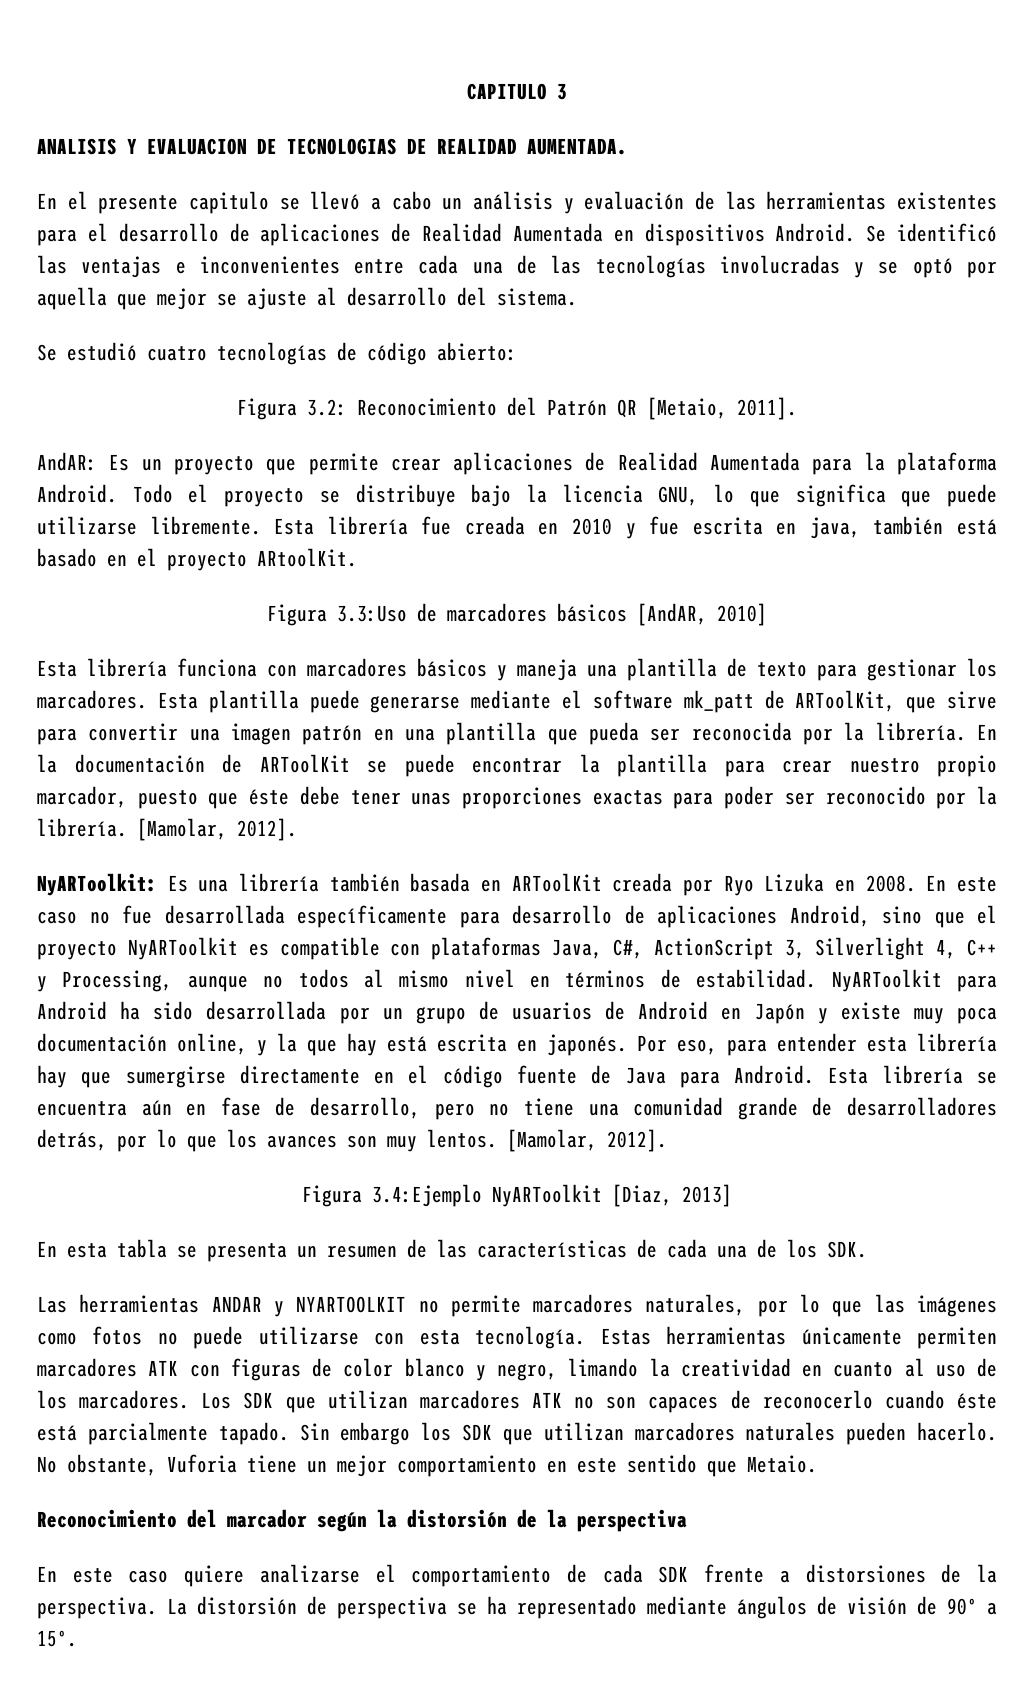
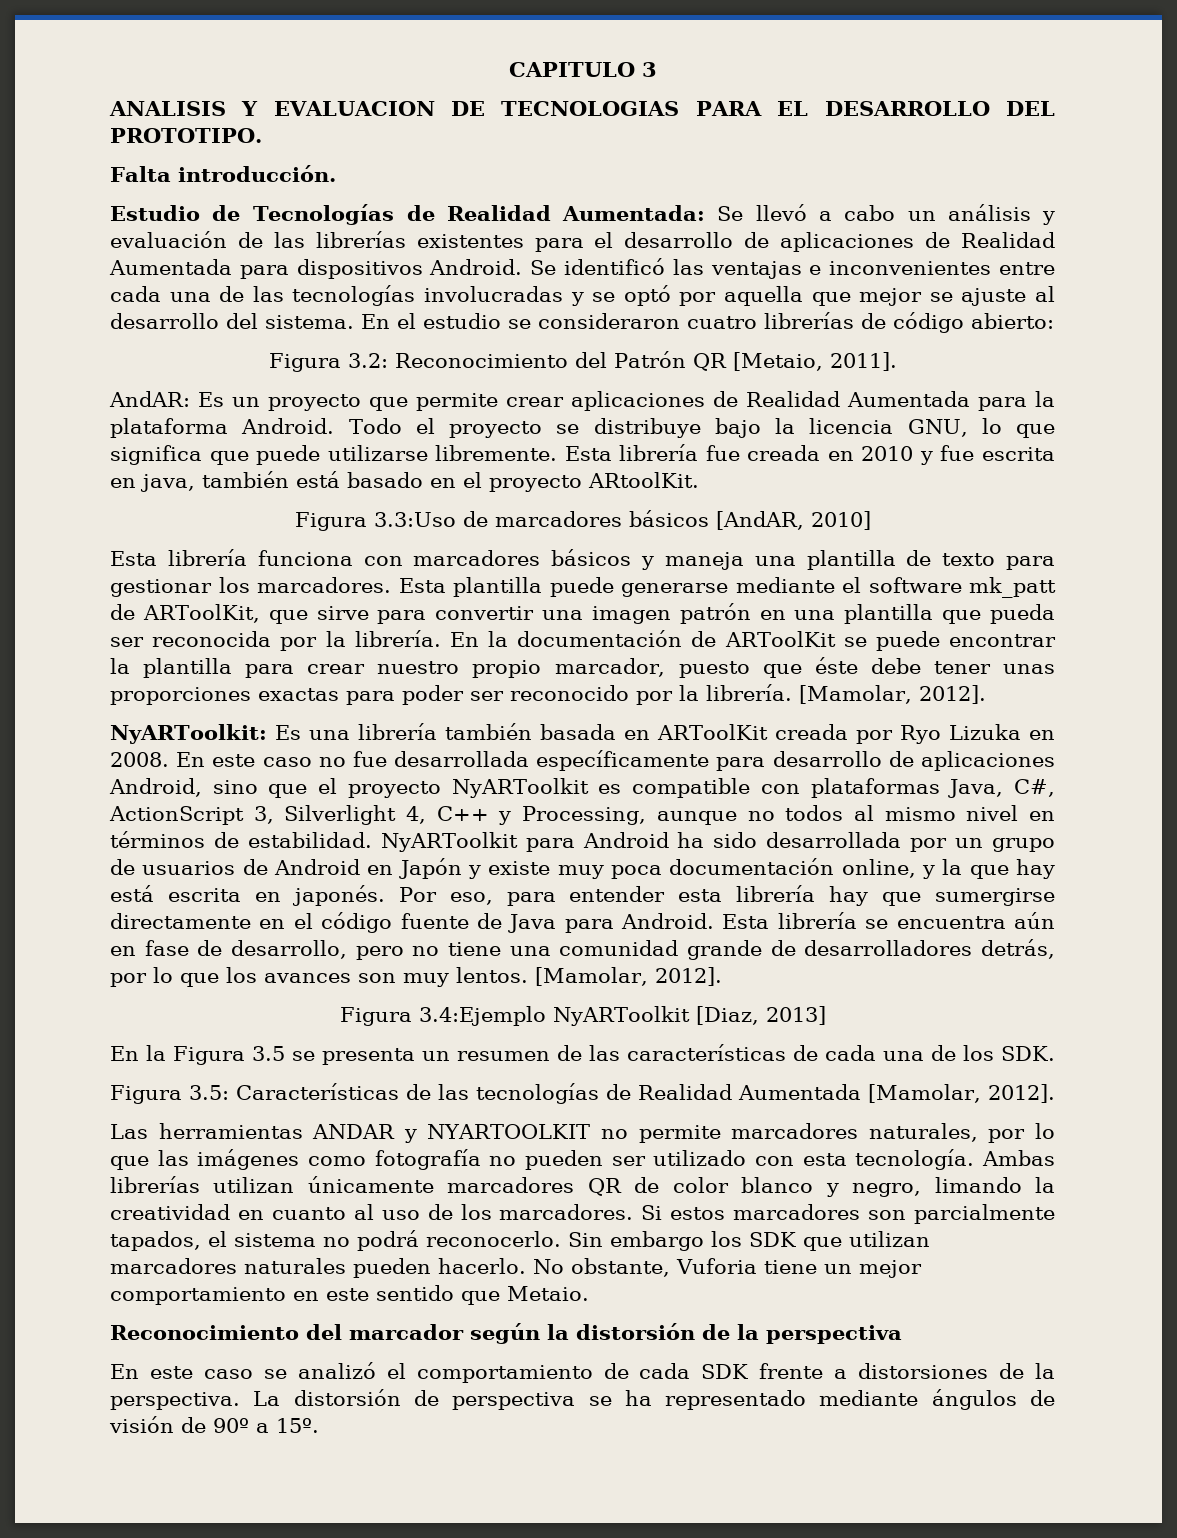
- ANALISIS Y EVALUACION DE TECNOLOGIAS DE REALIDAD AUMENTADA.
- En el presente capitulo se llevó a cabo un análisis y evaluación de las herramientas existentes para el desarrollo de aplicaciones de Realidad Aumentada en dispositivos Android.
+ ANALISIS Y EVALUACION DE TECNOLOGIAS PARA EL DESARROLLO DEL PROTOTIPO.
+ Falta introducción.
+ Estudio de Tecnologías de Realidad Aumentada: Se llevó a cabo un análisis y evaluación de las librerías existentes para el desarrollo de aplicaciones de Realidad Aumentada para dispositivos Android.
- Se identificó las ventajas e inconvenientes entre cada una de las tecnologías involucradas y se optó por aquella que mejor se ajuste al desarrollo del sistema.
- Se estudió cuatro tecnologías de código abierto:
+ Se identificó las ventajas e inconvenientes entre cada una de las tecnologías involucradas y se optó por aquella que mejor se ajuste al desarrollo del sistema. En el estudio se consideraron cuatro librerías de código abierto:
- En esta tabla se presenta un resumen de las características de cada una de los SDK.
+ En la Figura 3.5 se presenta un resumen de las características de cada una de los SDK.
+ Figura 3.5: Características de las tecnologías de Realidad Aumentada [Mamolar, 2012].
- Las herramientas ANDAR y NYARTOOLKIT no permite marcadores naturales, por lo que las imágenes como fotos no puede utilizarse con esta tecnología. Estas herramientas únicamente permiten marcadores ATK con figuras de color blanco y negro, limando la creatividad en cuanto al uso de los marcadores.
+ Las herramientas ANDAR y NYARTOOLKIT no permite marcadores naturales, por lo que las imágenes como fotografía no pueden ser utilizado con esta tecnología. Ambas librerías utilizan únicamente marcadores QR de color blanco y negro, limando la creatividad en cuanto al uso de los marcadores.
- Los SDK que utilizan marcadores ATK no son capaces de reconocerlo cuando éste está parcialmente tapado.
+ Si estos marcadores son parcialmente tapados, el sistema no podrá reconocerlo.
- En este caso quiere analizarse el comportamiento de cada SDK frente a distorsiones de la perspectiva.
+ En este caso se analizó el comportamiento de cada SDK frente a distorsiones de la perspectiva.

